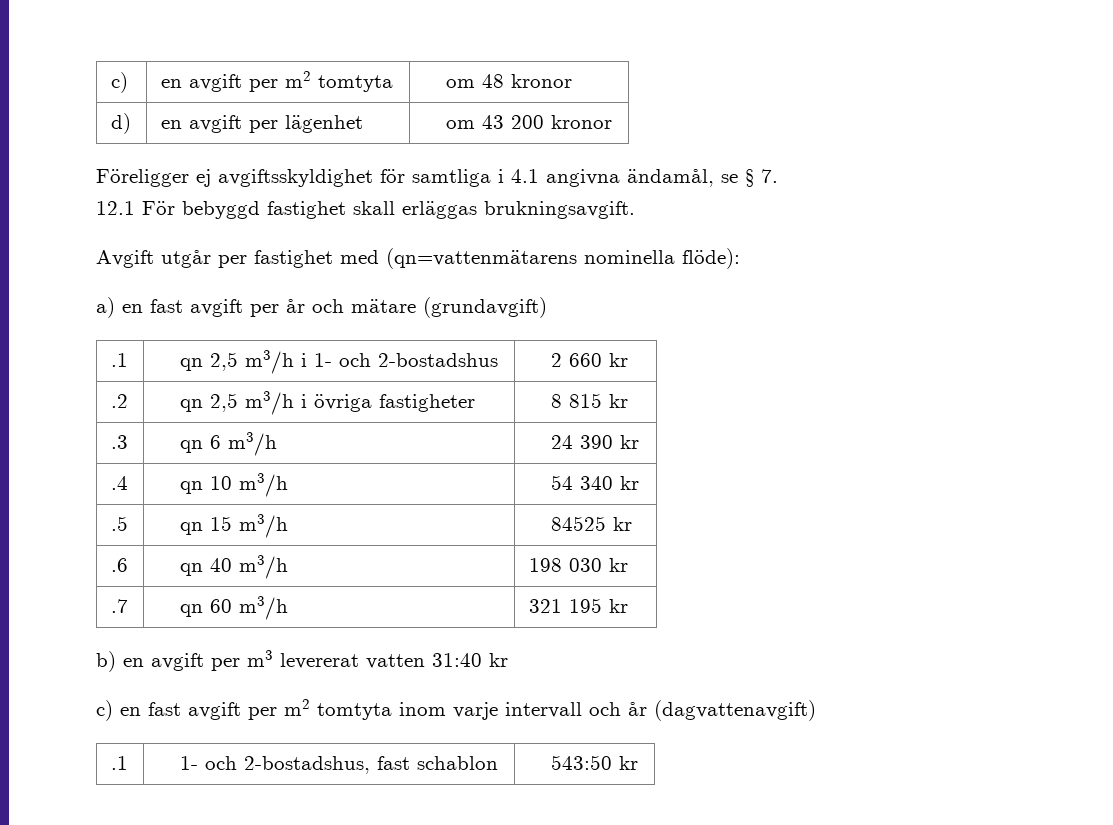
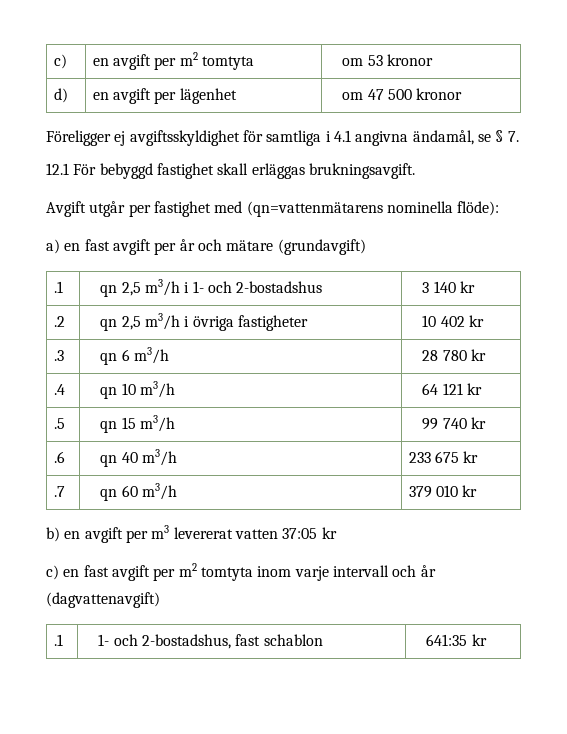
- c) | en avgift per m2 tomtyta | om 48 kronor
+ c) | en avgift per m2 tomtyta | om 53 kronor
- d) | en avgift per lägenhet | om 43 200 kronor
+ d) | en avgift per lägenhet | om 47 500 kronor
- .1 | qn 2,5 m3/h i 1- och 2-bostadshus | 2 660 kr
+ .1 | qn 2,5 m3/h i 1- och 2-bostadshus | 3 140 kr
- .2 | qn 2,5 m3/h i övriga fastigheter | 8 815 kr
+ .2 | qn 2,5 m3/h i övriga fastigheter | 10 402 kr
- .3 | qn 6 m3/h | 24 390 kr
+ .3 | qn 6 m3/h | 28 780 kr
- .4 | qn 10 m3/h | 54 340 kr
+ .4 | qn 10 m3/h | 64 121 kr
- .5 | qn 15 m3/h | 84525 kr
+ .5 | qn 15 m3/h | 99 740 kr
- .6 | qn 40 m3/h | 198 030 kr
+ .6 | qn 40 m3/h | 233 675 kr
- .7 | qn 60 m3/h | 321 195 kr
+ .7 | qn 60 m3/h | 379 010 kr
- b) en avgift per m3 levererat vatten 31:40 kr
+ b) en avgift per m3 levererat vatten 37:05 kr
- .1 | 1- och 2-bostadshus, fast schablon | 543:50 kr
+ .1 | 1- och 2-bostadshus, fast schablon | 641:35 kr

